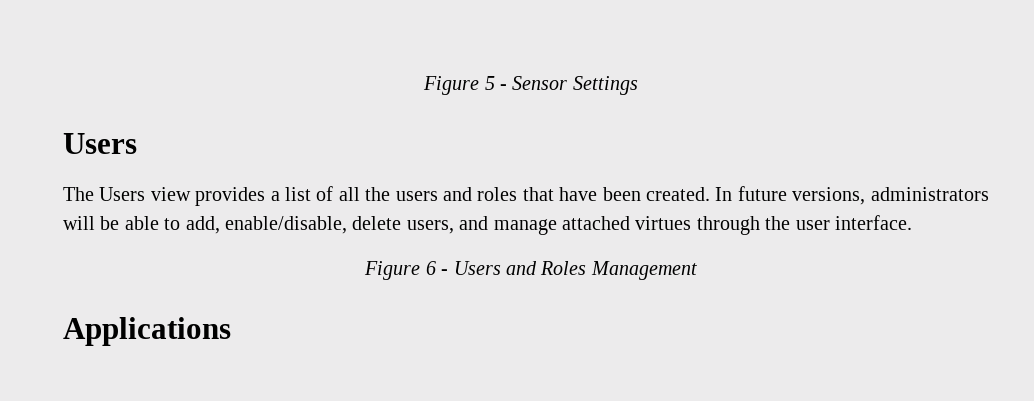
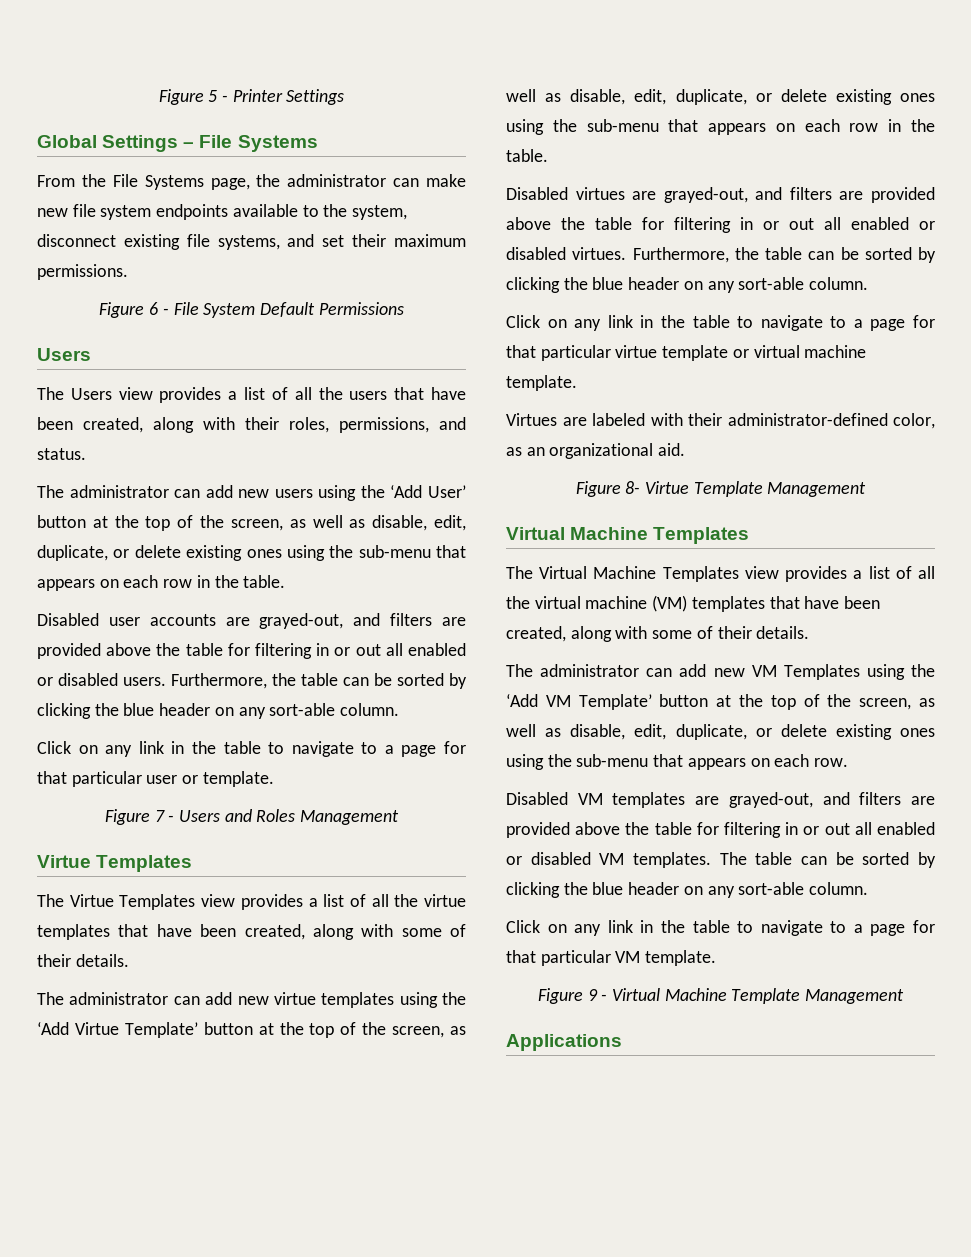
- Figure 5 - Sensor Settings
+ Figure 5 - Printer Settings
+ Global Settings – File Systems
+ From the File Systems page, the administrator can make new file system endpoints available to the system, disconnect existing file systems, and set their maximum permissions.
+ Figure 6 - File System Default Permissions
- The Users view provides a list of all the users and roles that have been created. In future versions, administrators will be able to add, enable/disable, delete users, and manage attached virtues through the user interface.
- Figure 6 - Users and Roles Management
+ The Users view provides a list of all the users that have been created, along with their roles, permissions, and status.
+ The administrator can add new users using the ‘Add User’ button at the top of the screen, as well as disable, edit, duplicate, or delete existing ones using the sub-menu that appears on each row in the table.
+ Disabled user accounts are grayed-out, and filters are provided above the table for filtering in or out all enabled or disabled users. Furthermore, the table can be sorted by clicking the blue header on any sort-able column.
+ Click on any link in the table to navigate to a page for that particular user or template.
+ Figure 7 - Users and Roles Management
+ Virtue Templates
+ The Virtue Templates view provides a list of all the virtue templates that have been created, along with some of their details.
+ The administrator can add new virtue templates using the ‘Add Virtue Template’ button at the top of the screen, as well as disable, edit, duplicate, or delete existing ones using the sub-menu that appears on each row in the table.
+ Disabled virtues are grayed-out, and filters are provided above the table for filtering in or out all enabled or disabled virtues. Furthermore, the table can be sorted by clicking the blue header on any sort-able column.
+ Click on any link in the table to navigate to a page for that particular virtue template or virtual machine template.
+ Virtues are labeled with their administrator-defined color, as an organizational aid.
+ Figure 8- Virtue Template Management
+ Virtual Machine Templates
+ The Virtual Machine Templates view provides a list of all the virtual machine (VM) templates that have been created, along with some of their details.
+ The administrator can add new VM Templates using the ‘Add VM Template’ button at the top of the screen, as well as disable, edit, duplicate, or delete existing ones using the sub-menu that appears on each row.
+ Disabled VM templates are grayed-out, and filters are provided above the table for filtering in or out all enabled or disabled VM templates. The table can be sorted by clicking the blue header on any sort-able column.
+ Click on any link in the table to navigate to a page for that particular VM template.
+ Figure 9 - Virtual Machine Template Management

